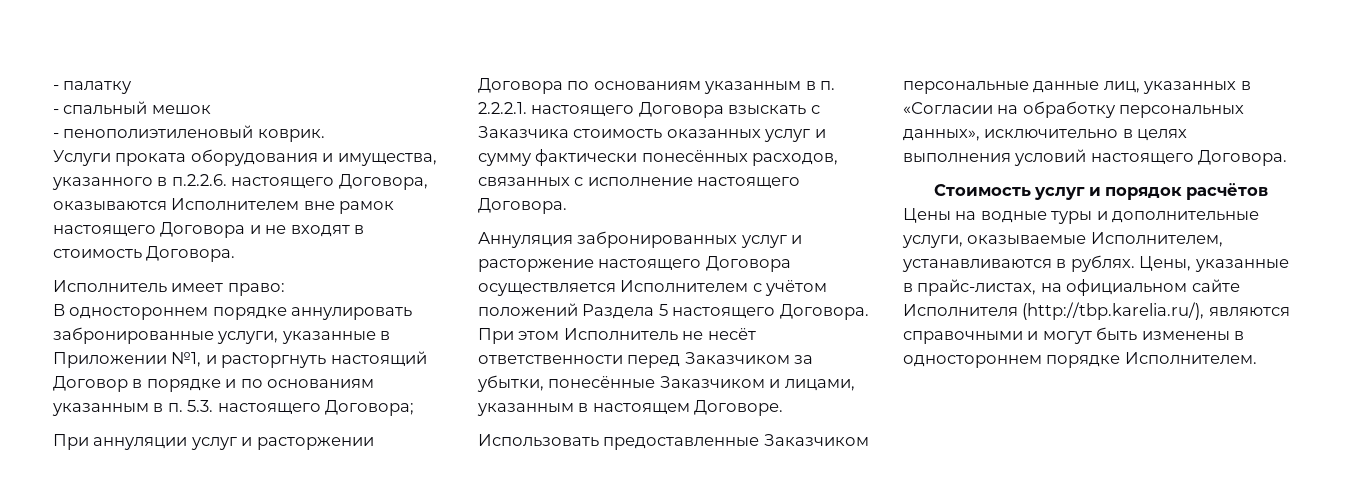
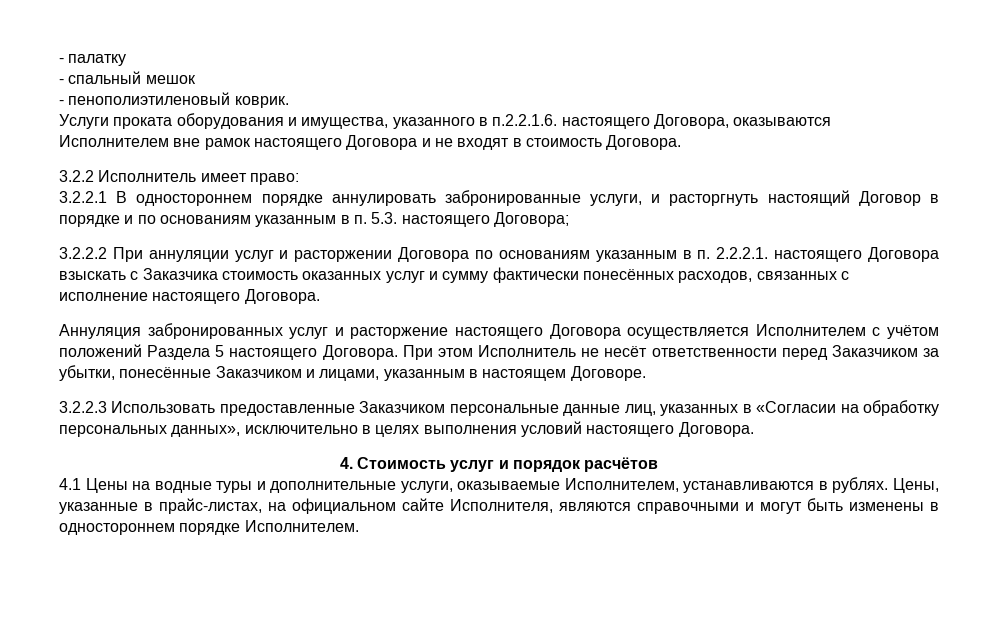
- Услуги проката оборудования и имущества, указанного в п.2.2.6. настоящего Договора, оказываются Исполнителем вне рамок настоящего Договора и не входят в стоимость Договора.
+ Услуги проката оборудования и имущества, указанного в п.2.2.1.6. настоящего Договора, оказываются Исполнителем вне рамок настоящего Договора и не входят в стоимость Договора.
- Исполнитель имеет право:
+ 3.2.2 Исполнитель имеет право:
- В одностороннем порядке аннулировать забронированные услуги, указанные в Приложении №1, и расторгнуть настоящий Договор в порядке и по основаниям указанным в п. 5.3. настоящего Договора;
+ 3.2.2.1 В одностороннем порядке аннулировать забронированные услуги, и расторгнуть настоящий Договор в порядке и по основаниям указанным в п. 5.3. настоящего Договора;
- При аннуляции услуг и расторжении Договора по основаниям указанным в п. 2.2.2.1. настоящего Договора взыскать с Заказчика стоимость оказанных услуг и сумму фактически понесённых расходов, связанных с исполнение настоящего Договора.
+ 3.2.2.2 При аннуляции услуг и расторжении Договора по основаниям указанным в п. 2.2.2.1. настоящего Договора взыскать с Заказчика стоимость оказанных услуг и сумму фактически понесённых расходов, связанных с исполнение настоящего Договора.
- Использовать предоставленные Заказчиком персональные данные лиц, указанных в «Согласии на обработку персональных данных», исключительно в целях выполнения условий настоящего Договора.
+ 3.2.2.3 Использовать предоставленные Заказчиком персональные данные лиц, указанных в «Согласии на обработку персональных данных», исключительно в целях выполнения условий настоящего Договора.
- Стоимость услуг и порядок расчётов
+ 4. Стоимость услуг и порядок расчётов
- Цены на водные туры и дополнительные услуги, оказываемые Исполнителем, устанавливаются в рублях.
+ 4.1 Цены на водные туры и дополнительные услуги, оказываемые Исполнителем, устанавливаются в рублях.
- Цены, указанные в прайс-листах, на официальном сайте Исполнителя (http://tbp.karelia.ru/), являются справочными и могут быть изменены в одностороннем порядке Исполнителем.
+ Цены, указанные в прайс-листах, на официальном сайте Исполнителя, являются справочными и могут быть изменены в одностороннем порядке Исполнителем.

